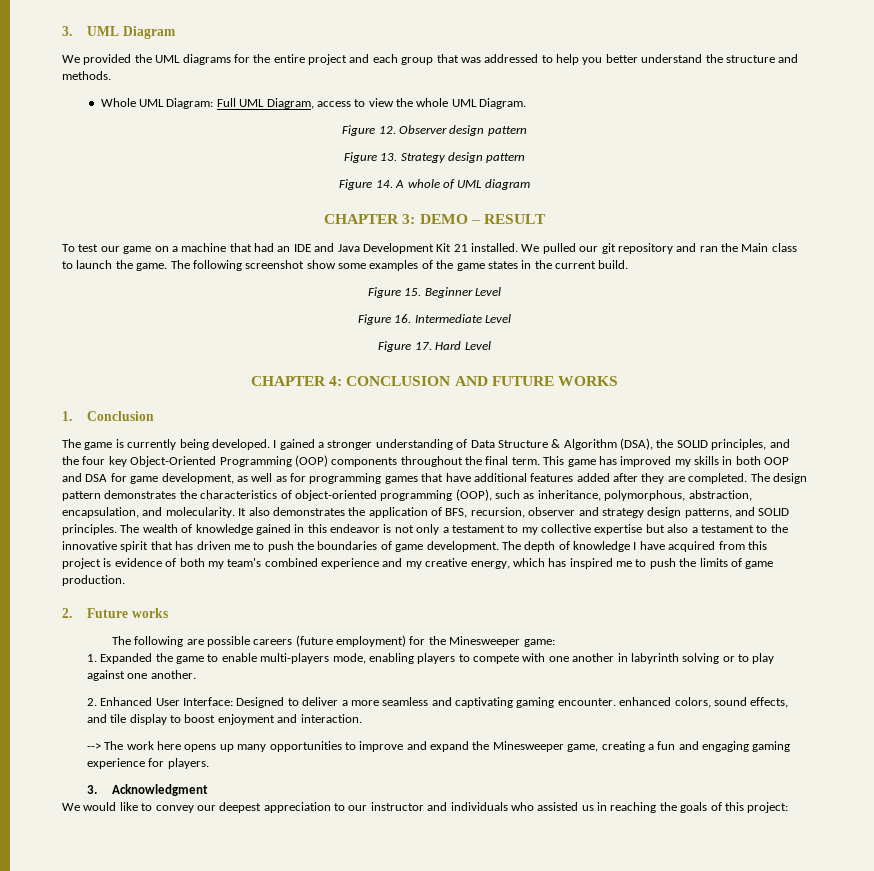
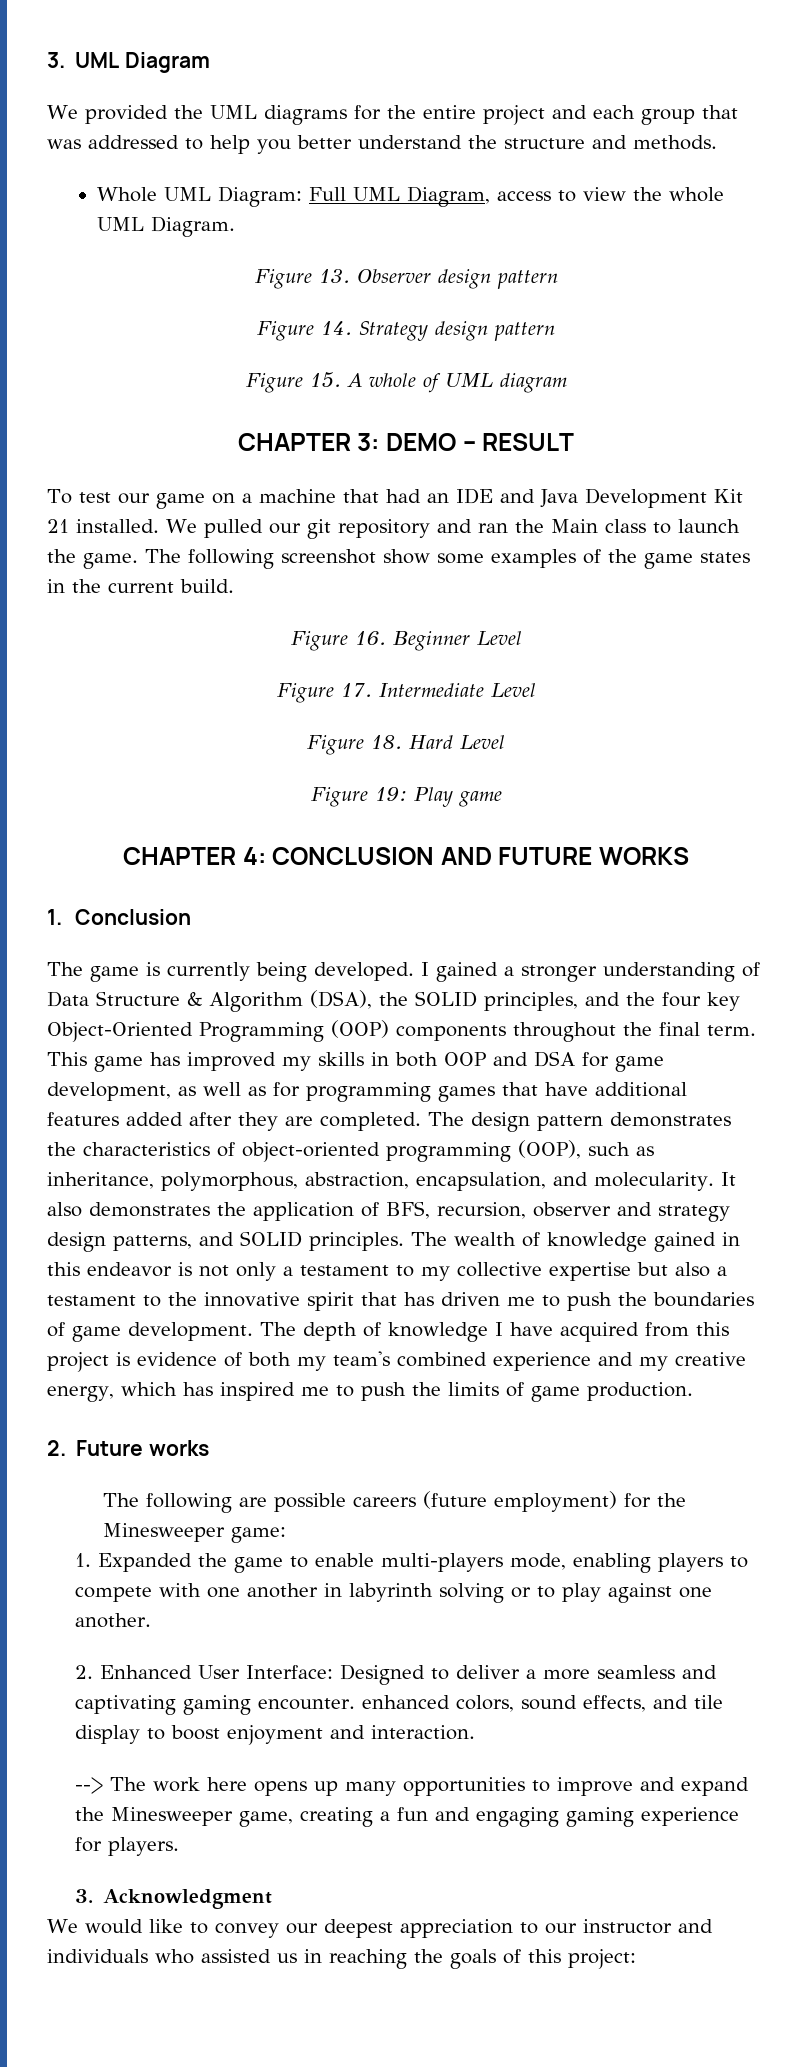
- Figure 12. Observer design pattern
+ Figure 13. Observer design pattern
- Figure 13. Strategy design pattern
+ Figure 14. Strategy design pattern
- Figure 14. A whole of UML diagram
+ Figure 15. A whole of UML diagram
- Figure 15. Beginner Level
+ Figure 16. Beginner Level
- Figure 16. Intermediate Level
+ Figure 17. Intermediate Level
- Figure 17. Hard Level
+ Figure 18. Hard Level
+ Figure 19: Play game

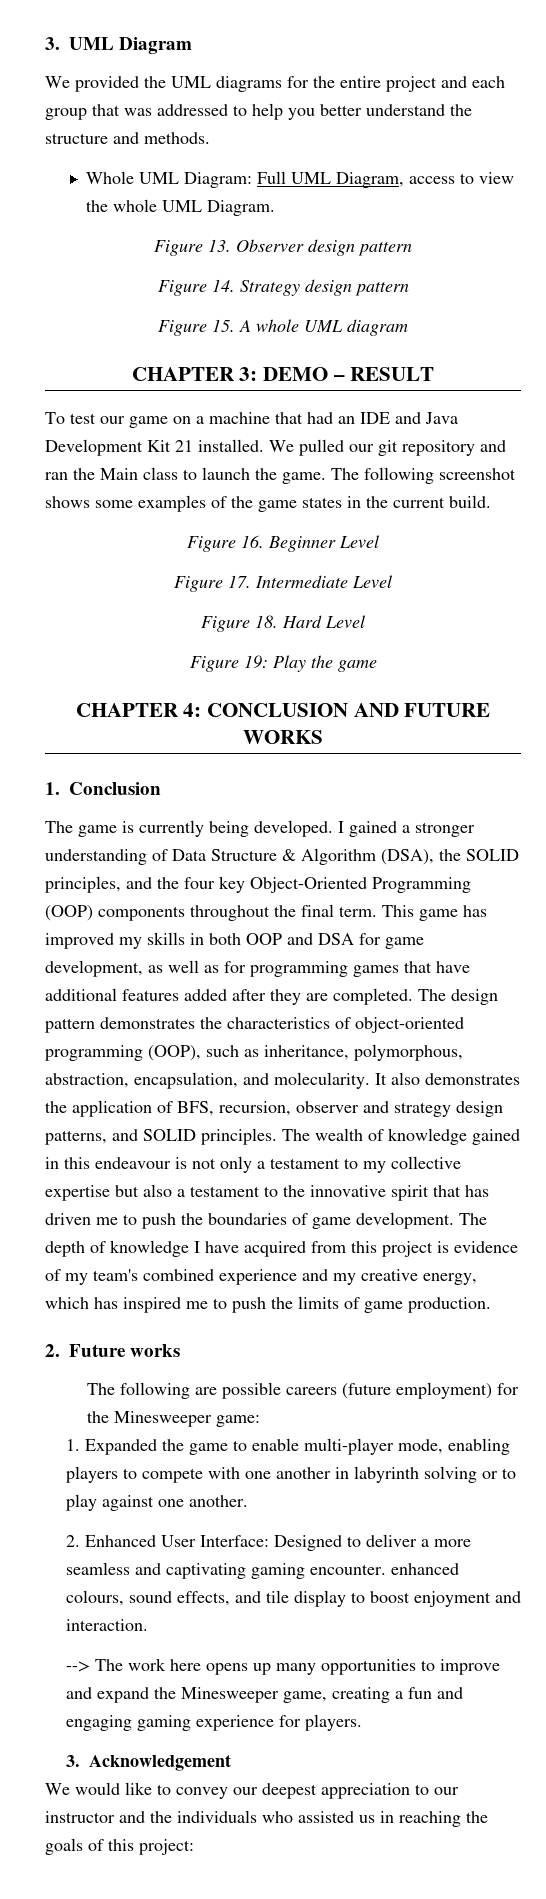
- Figure 15. A whole of UML diagram
+ Figure 15. A whole UML diagram
- The following screenshot show some examples of the game states in the current build.
+ The following screenshot shows some examples of the game states in the current build.
- Figure 19: Play game
+ Figure 19: Play the game
- The wealth of knowledge gained in this endeavor is not only a testament to my collective expertise but also a testament to the innovative spirit that has driven me to push the boundaries of game development.
+ The wealth of knowledge gained in this endeavour is not only a testament to my collective expertise but also a testament to the innovative spirit that has driven me to push the boundaries of game development.
- The depth of knowledge I have acquired from this project is evidence of both my team's combined experience and my creative energy, which has inspired me to push the limits of game production.
+ The depth of knowledge I have acquired from this project is evidence of my team's combined experience and my creative energy, which has inspired me to push the limits of game production.
- 1. Expanded the game to enable multi-players mode, enabling players to compete with one another in labyrinth solving or to play against one another.
+ 1. Expanded the game to enable multi-player mode, enabling players to compete with one another in labyrinth solving or to play against one another.
- 2. Enhanced User Interface: Designed to deliver a more seamless and captivating gaming encounter. enhanced colors, sound effects, and tile display to boost enjoyment and interaction.
+ 2. Enhanced User Interface: Designed to deliver a more seamless and captivating gaming encounter. enhanced colours, sound effects, and tile display to boost enjoyment and interaction.
- 3. Acknowledgment
+ 3. Acknowledgement
- We would like to convey our deepest appreciation to our instructor and individuals who assisted us in reaching the goals of this project:
+ We would like to convey our deepest appreciation to our instructor and the individuals who assisted us in reaching the goals of this project:

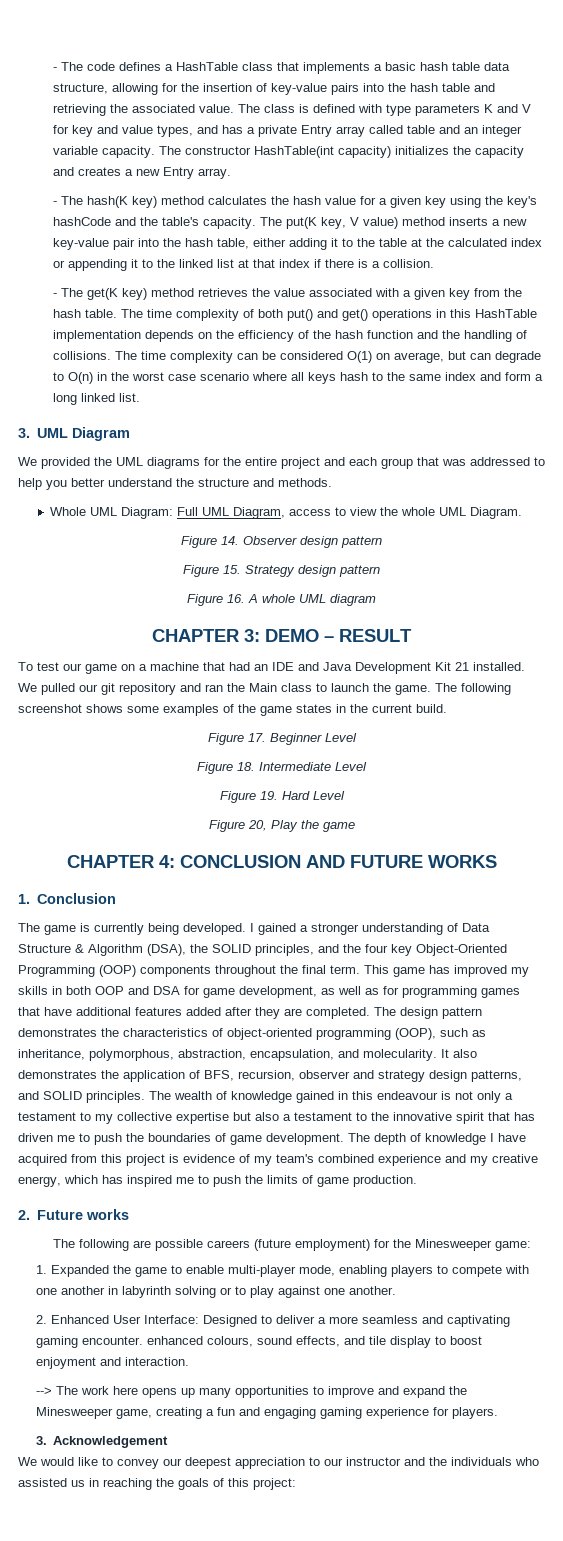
+ - The code defines a HashTable class that implements a basic hash table data structure, allowing for the insertion of key-value pairs into the hash table and retrieving the associated value. The class is defined with type parameters K and V for key and value types, and has a private Entry array called table and an integer variable capacity. The constructor HashTable(int capacity) initializes the capacity and creates a new Entry array.
+ - The hash(K key) method calculates the hash value for a given key using the key's hashCode and the table's capacity. The put(K key, V value) method inserts a new key-value pair into the hash table, either adding it to the table at the calculated index or appending it to the linked list at that index if there is a collision.
+ - The get(K key) method retrieves the value associated with a given key from the hash table. The time complexity of both put() and get() operations in this HashTable implementation depends on the efficiency of the hash function and the handling of collisions. The time complexity can be considered O(1) on average, but can degrade to O(n) in the worst case scenario where all keys hash to the same index and form a long linked list.
- Figure 13. Observer design pattern
+ Figure 14. Observer design pattern
- Figure 14. Strategy design pattern
+ Figure 15. Strategy design pattern
- Figure 15. A whole UML diagram
+ Figure 16. A whole UML diagram
- Figure 16. Beginner Level
+ Figure 17. Beginner Level
- Figure 17. Intermediate Level
+ Figure 18. Intermediate Level
- Figure 18. Hard Level
+ Figure 19. Hard Level
- Figure 19: Play the game
+ Figure 20, Play the game

